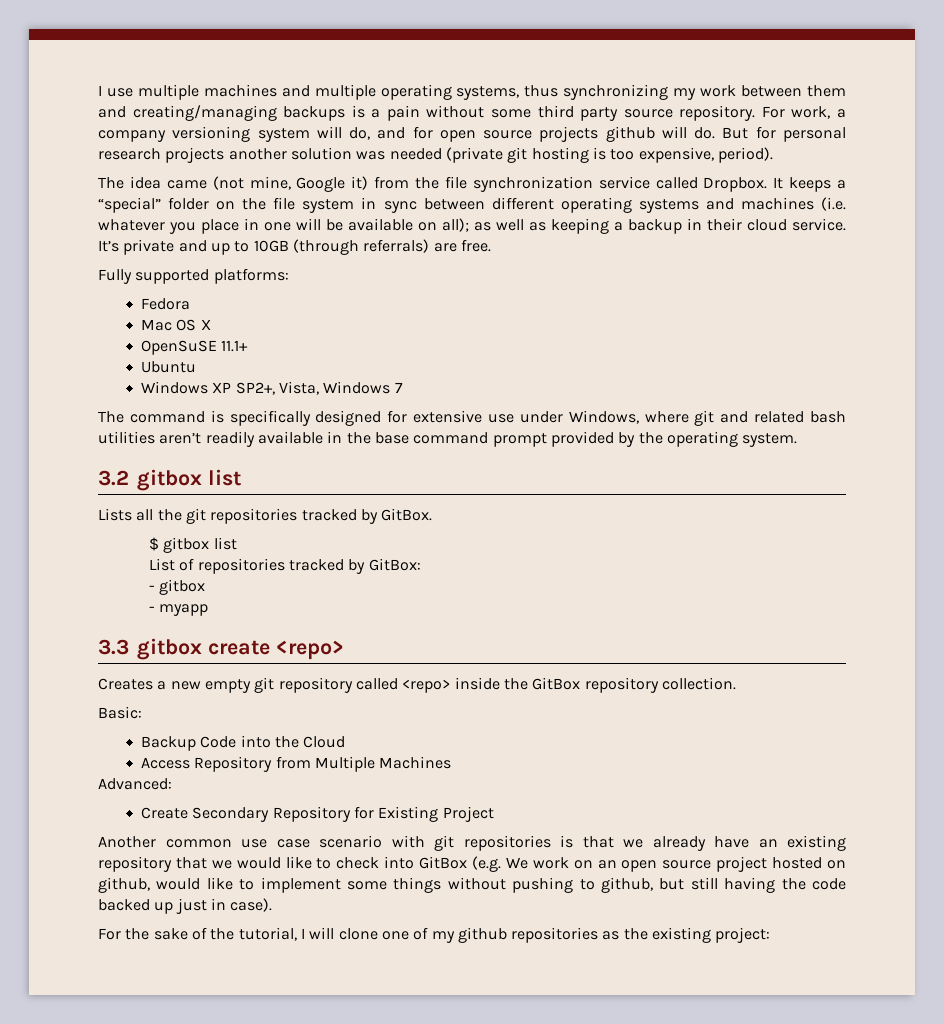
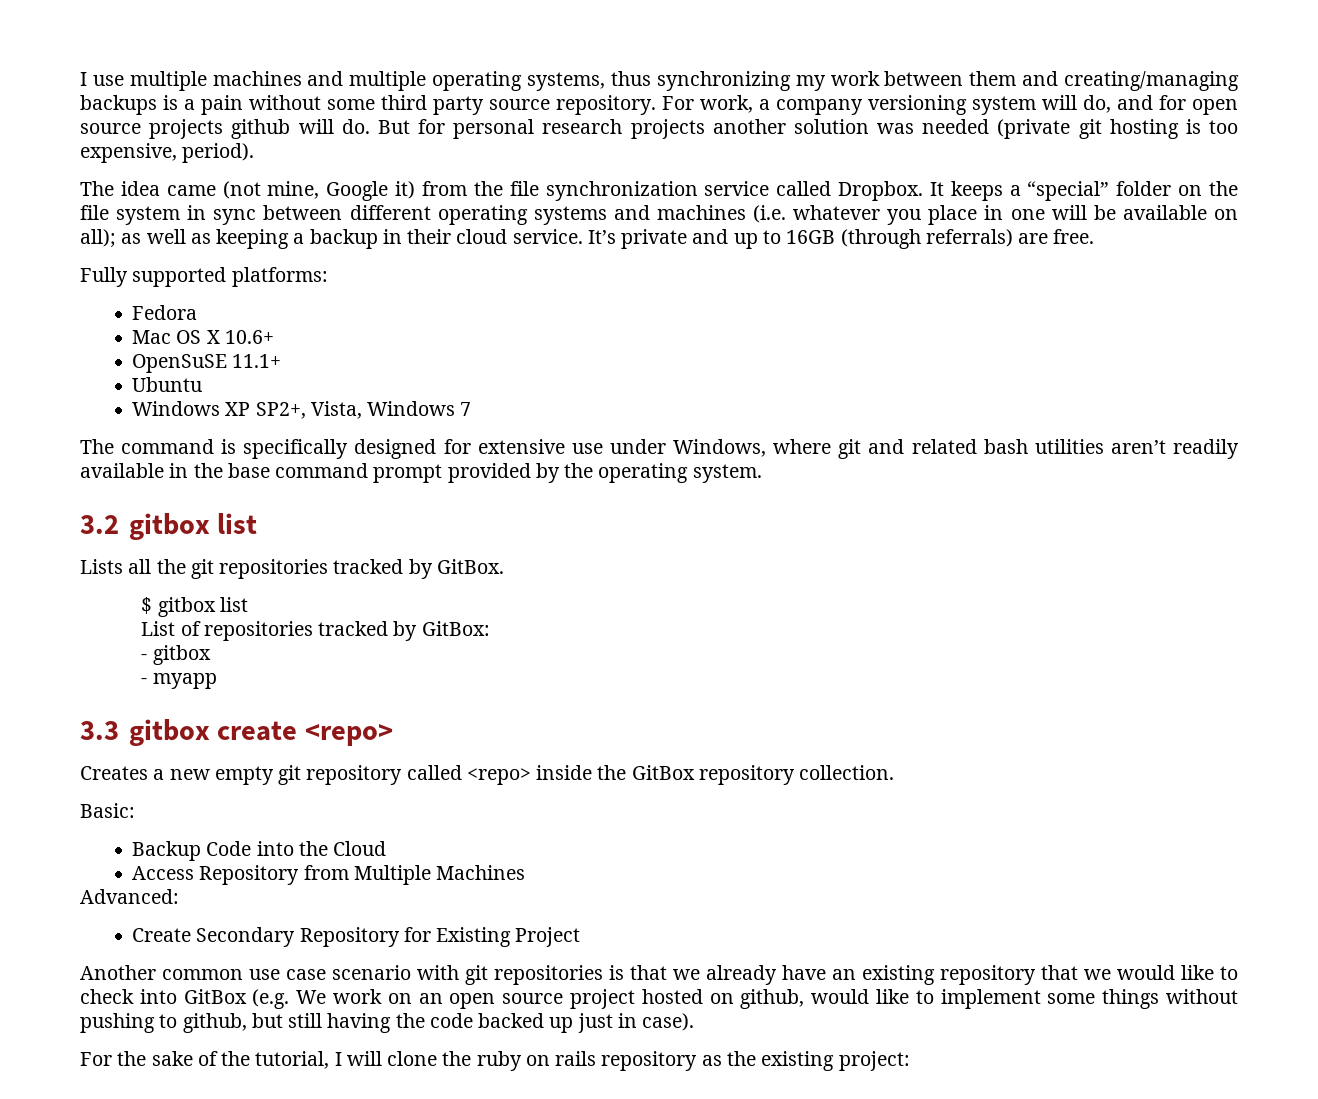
- It’s private and up to 10GB (through referrals) are free.
+ It’s private and up to 16GB (through referrals) are free.
- Mac OS X
+ Mac OS X 10.6+
- For the sake of the tutorial, I will clone one of my github repositories as the existing project:
+ For the sake of the tutorial, I will clone the ruby on rails repository as the existing project:

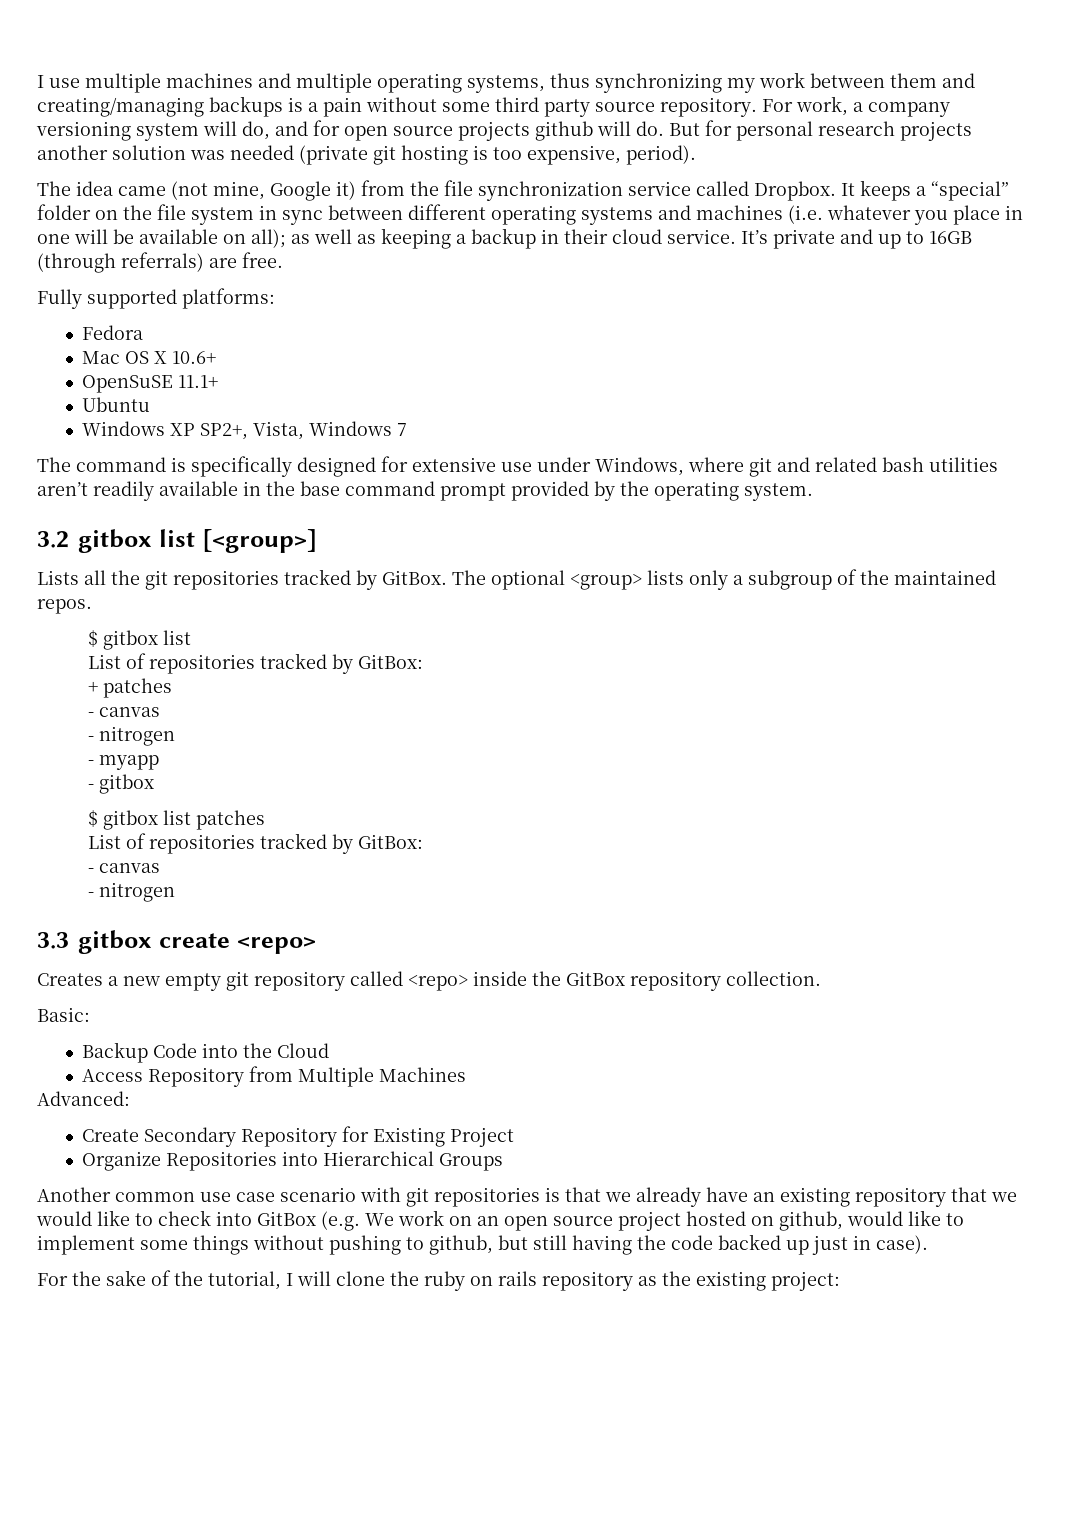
- 3.2 gitbox list
+ 3.2 gitbox list [<group>]
+ The optional <group> lists only a subgroup of the maintained repos.
+ + patches
+ - canvas
+ - nitrogen
+ - myapp
  - gitbox
- - myapp
+ $ gitbox list patches
+ List of repositories tracked by GitBox:
+ - canvas
+ - nitrogen
+ Organize Repositories into Hierarchical Groups

